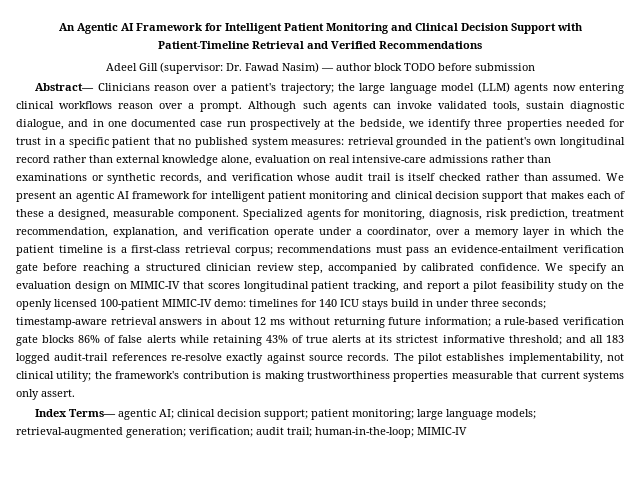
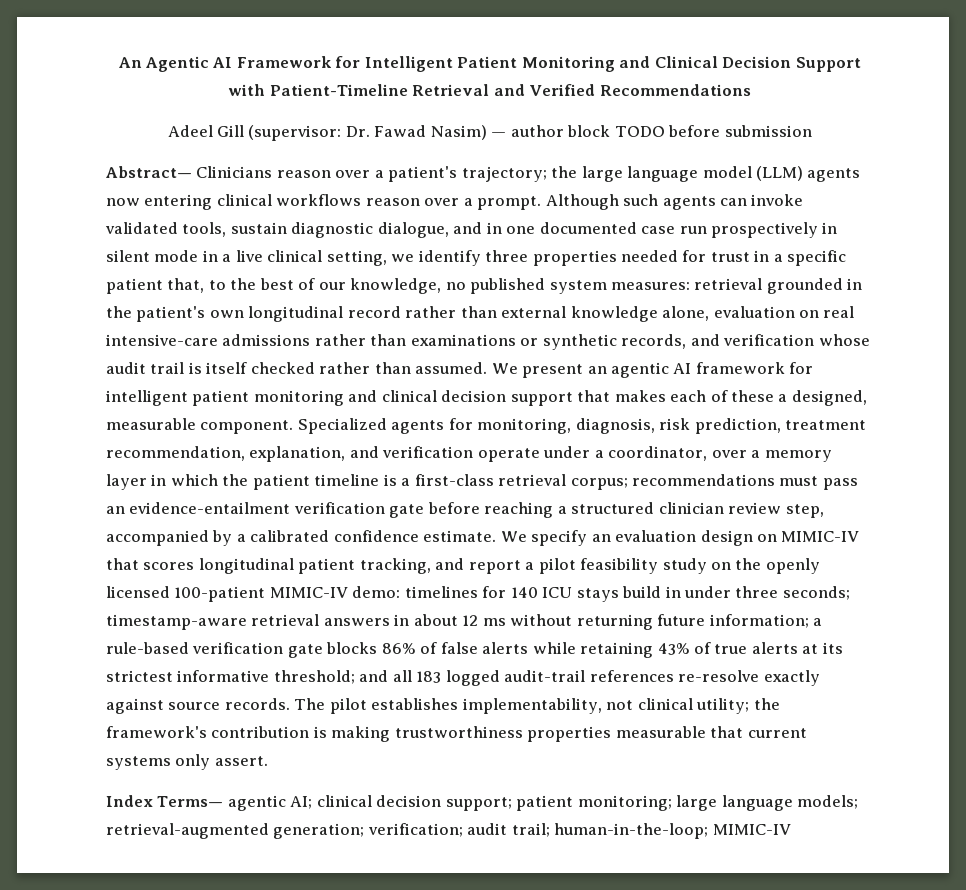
- Although such agents can invoke validated tools, sustain diagnostic dialogue, and in one documented case run prospectively at the bedside, we identify three properties needed for trust in a specific patient that no published system measures:
+ Although such agents can invoke validated tools, sustain diagnostic dialogue, and in one documented case run prospectively in silent mode in a live clinical setting, we identify three properties needed for trust in a specific patient that, to the best of our knowledge, no published system measures:
- Specialized agents for monitoring, diagnosis, risk prediction, treatment recommendation, explanation, and verification operate under a coordinator, over a memory layer in which the patient timeline is a first-class retrieval corpus; recommendations must pass an evidence-entailment verification gate before reaching a structured clinician review step, accompanied by calibrated confidence.
+ Specialized agents for monitoring, diagnosis, risk prediction, treatment recommendation, explanation, and verification operate under a coordinator, over a memory layer in which the patient timeline is a first-class retrieval corpus; recommendations must pass an evidence-entailment verification gate before reaching a structured clinician review step, accompanied by a calibrated confidence estimate.

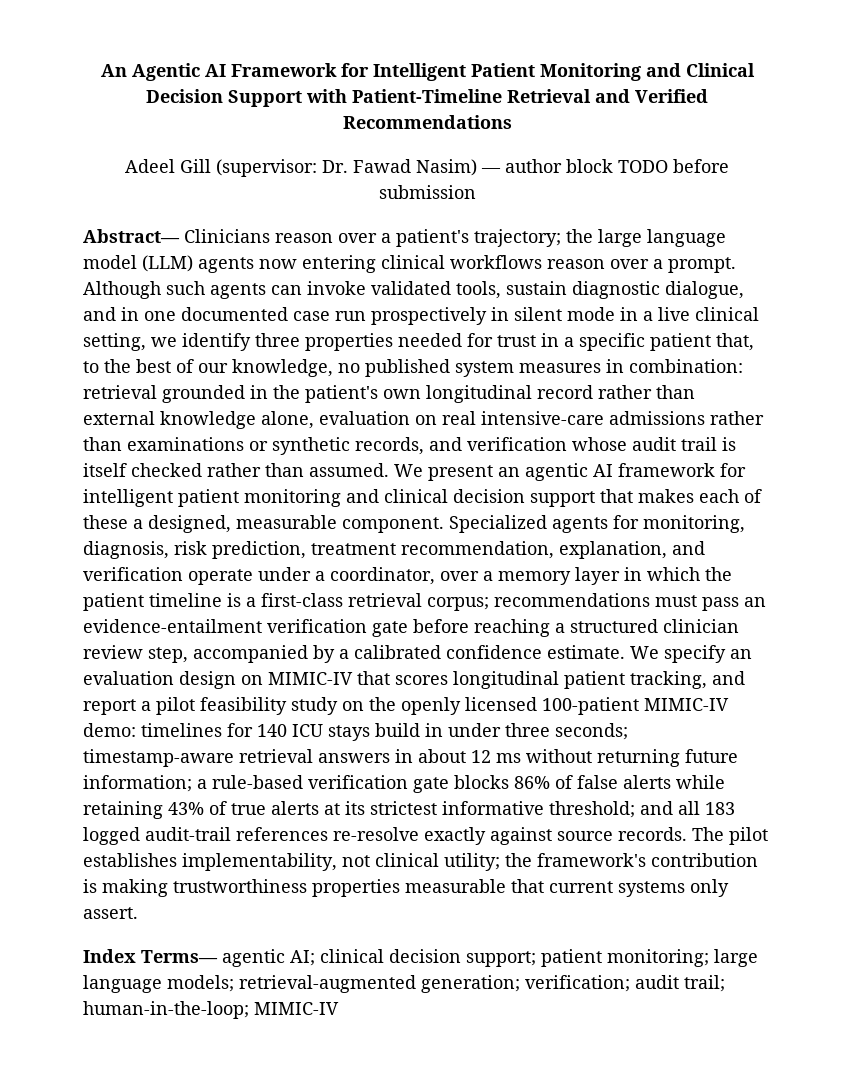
- Although such agents can invoke validated tools, sustain diagnostic dialogue, and in one documented case run prospectively in silent mode in a live clinical setting, we identify three properties needed for trust in a specific patient that, to the best of our knowledge, no published system measures:
+ Although such agents can invoke validated tools, sustain diagnostic dialogue, and in one documented case run prospectively in silent mode in a live clinical setting, we identify three properties needed for trust in a specific patient that, to the best of our knowledge, no published system measures in combination:

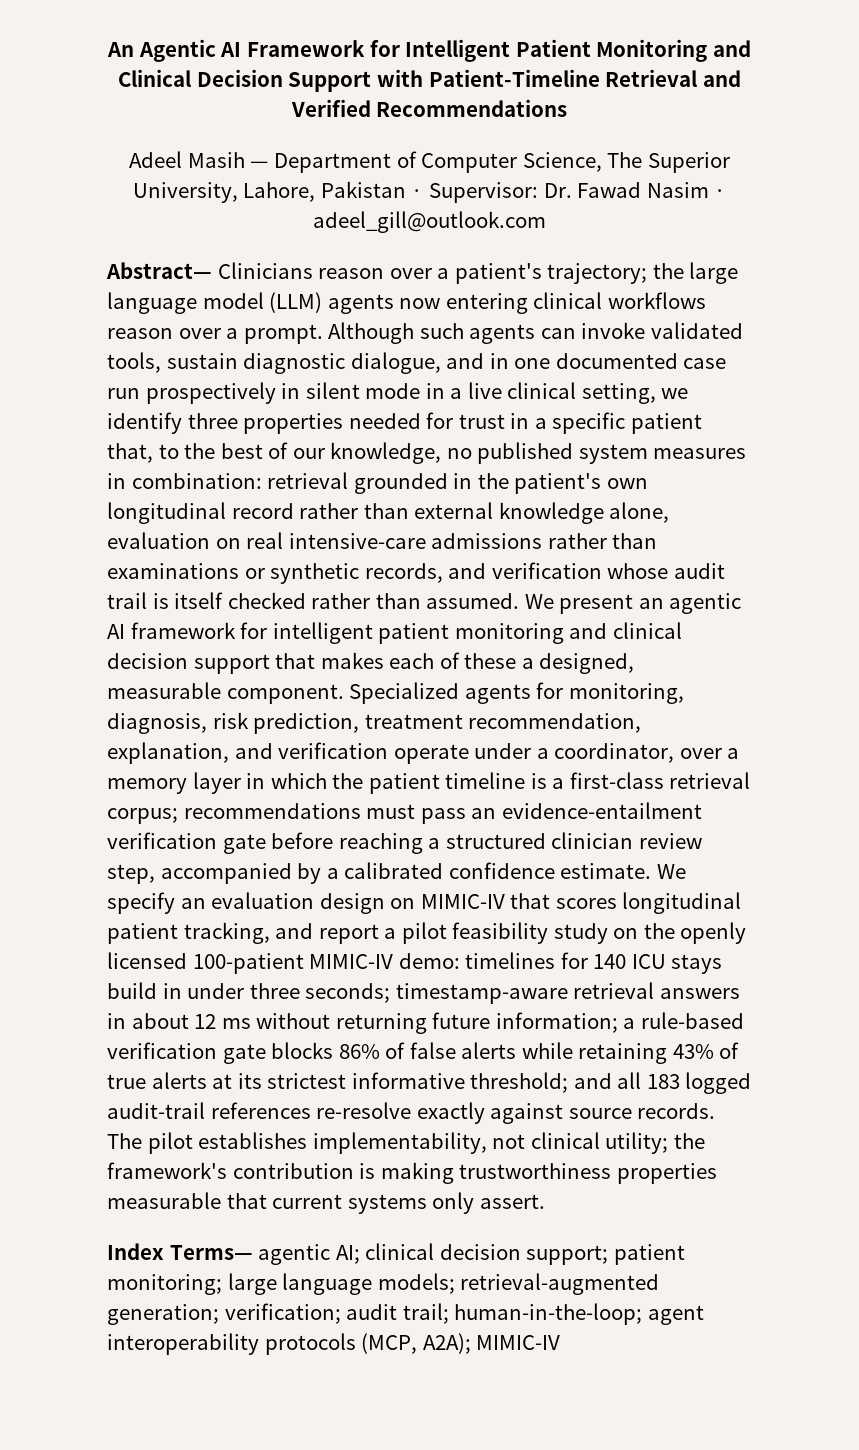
- Adeel Gill (supervisor: Dr. Fawad Nasim) — author block TODO before submission
+ Adeel Masih — Department of Computer Science, The Superior University, Lahore, Pakistan · Supervisor: Dr. Fawad Nasim · adeel_gill@outlook.com
- Index Terms— agentic AI; clinical decision support; patient monitoring; large language models; retrieval-augmented generation; verification; audit trail; human-in-the-loop; MIMIC-IV
+ Index Terms— agentic AI; clinical decision support; patient monitoring; large language models; retrieval-augmented generation; verification; audit trail; human-in-the-loop; agent interoperability protocols (MCP, A2A); MIMIC-IV

